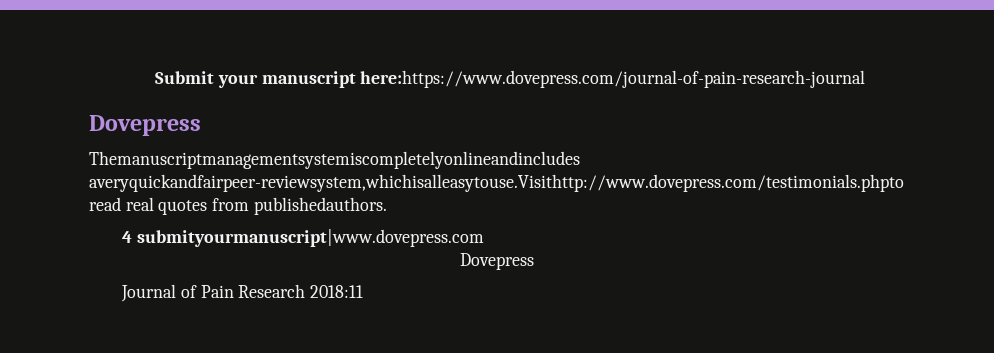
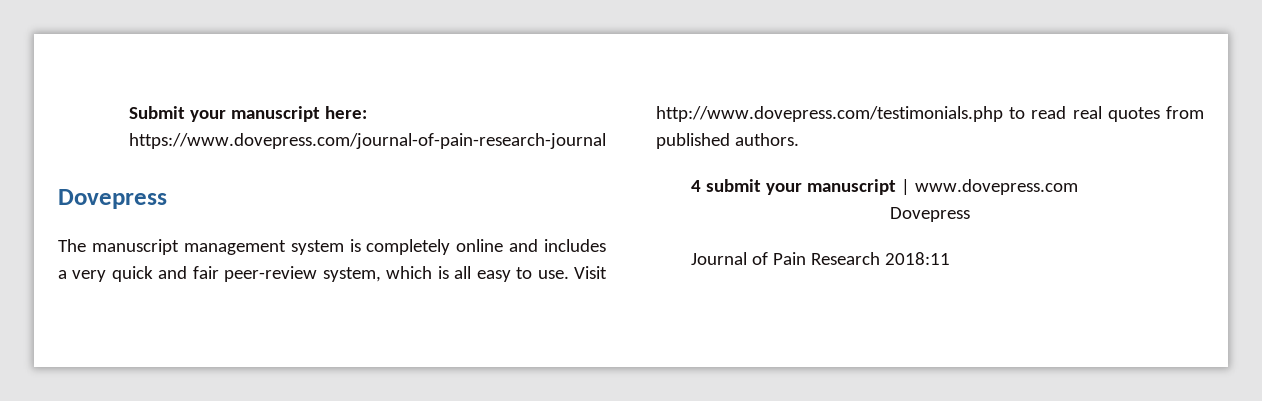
- Submit your manuscript here:https://www.dovepress.com/journal-of-pain-research-journal
+ Submit your manuscript here: https://www.dovepress.com/journal-of-pain-research-journal
  Dovepress
- Themanuscriptmanagementsystemiscompletelyonlineandincludes averyquickandfairpeer-reviewsystem,whichisalleasytouse.Visithttp://www.dovepress.com/testimonials.phpto read real quotes from publishedauthors.
+ The manuscript management system is completely online and includes a very quick and fair peer-review system, which is all easy to use. Visit http://www.dovepress.com/testimonials.php to read real quotes from published authors.
- 4 submityourmanuscript|www.dovepress.com
+ 4 submit your manuscript | www.dovepress.com

